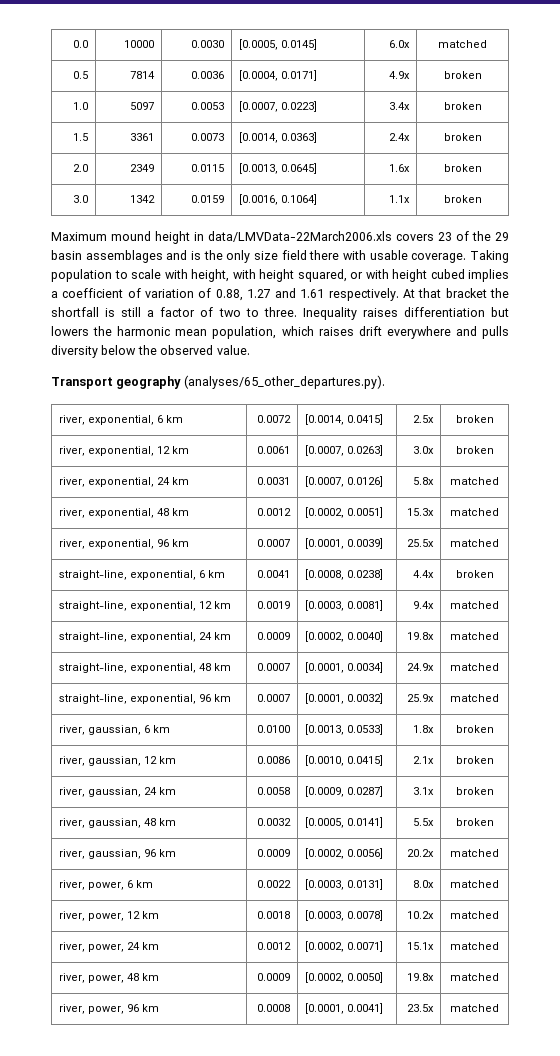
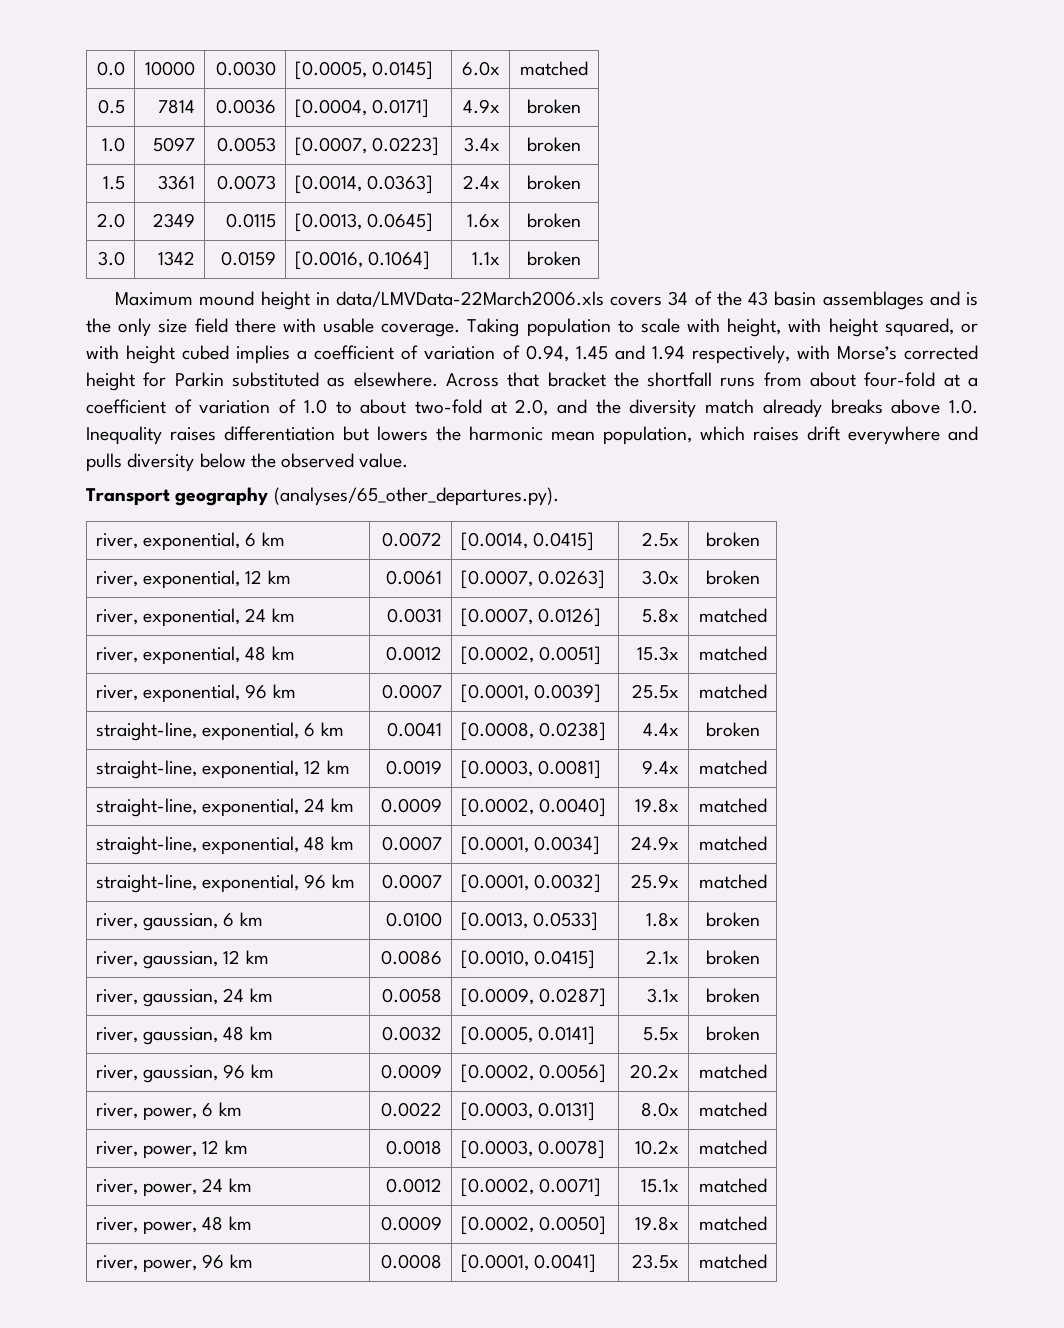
- Maximum mound height in data/LMVData-22March2006.xls covers 23 of the 29 basin assemblages and is the only size field there with usable coverage.
+ Maximum mound height in data/LMVData-22March2006.xls covers 34 of the 43 basin assemblages and is the only size field there with usable coverage.
- Taking population to scale with height, with height squared, or with height cubed implies a coefficient of variation of 0.88, 1.27 and 1.61 respectively. At that bracket the shortfall is still a factor of two to three. Inequality raises differentiation but lowers the harmonic mean population, which raises drift everywhere and pulls diversity below the observed value.
+ Taking population to scale with height, with height squared, or with height cubed implies a coefficient of variation of 0.94, 1.45 and 1.94 respectively, with Morse’s corrected height for Parkin substituted as elsewhere. Across that bracket the shortfall runs from about four-fold at a coefficient of variation of 1.0 to about two-fold at 2.0, and the diversity match already breaks above 1.0. Inequality raises differentiation but lowers the harmonic mean population, which raises drift everywhere and pulls diversity below the observed value.

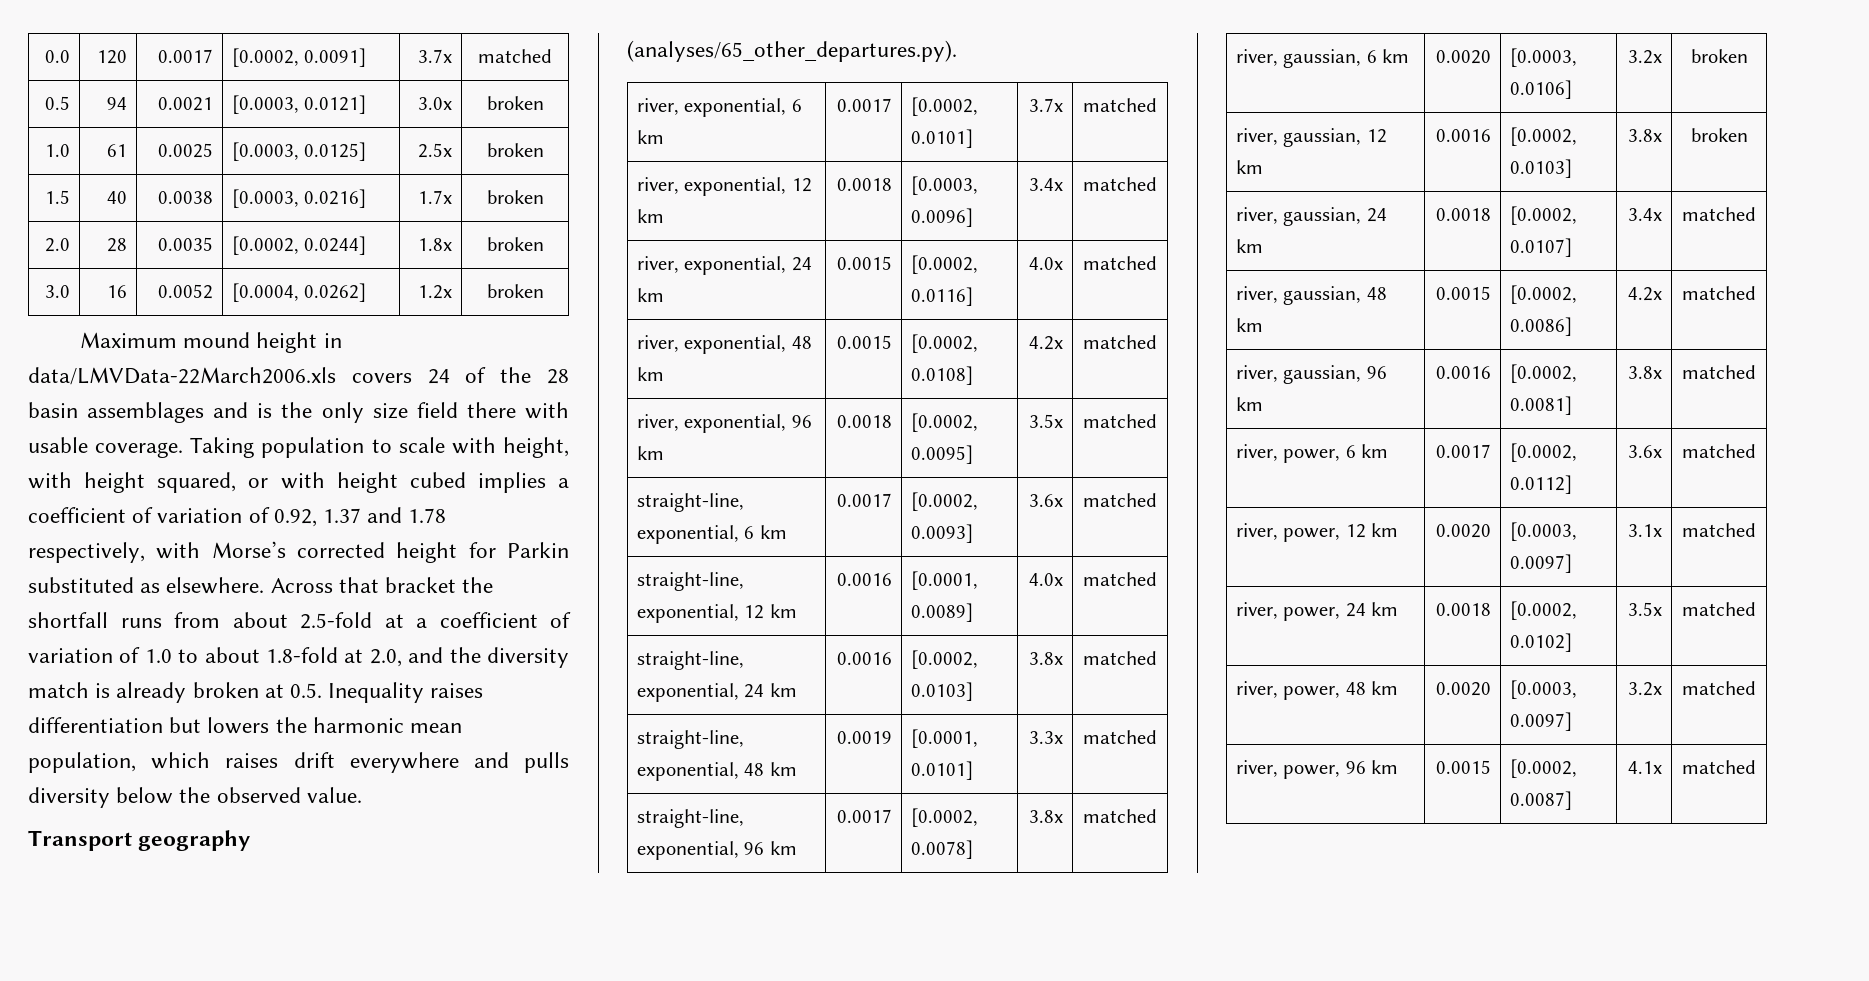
- 0.0 | 10000 | 0.0030 | [0.0005, 0.0145] | 6.0x | matched
- 0.5 | 7814 | 0.0036 | [0.0004, 0.0171] | 4.9x | broken
- 1.0 | 5097 | 0.0053 | [0.0007, 0.0223] | 3.4x | broken
- 1.5 | 3361 | 0.0073 | [0.0014, 0.0363] | 2.4x | broken
- 2.0 | 2349 | 0.0115 | [0.0013, 0.0645] | 1.6x | broken
- 3.0 | 1342 | 0.0159 | [0.0016, 0.1064] | 1.1x | broken
+ 0.0 | 120 | 0.0017 | [0.0002, 0.0091] | 3.7x | matched
+ 0.5 | 94 | 0.0021 | [0.0003, 0.0121] | 3.0x | broken
+ 1.0 | 61 | 0.0025 | [0.0003, 0.0125] | 2.5x | broken
+ 1.5 | 40 | 0.0038 | [0.0003, 0.0216] | 1.7x | broken
+ 2.0 | 28 | 0.0035 | [0.0002, 0.0244] | 1.8x | broken
+ 3.0 | 16 | 0.0052 | [0.0004, 0.0262] | 1.2x | broken
- Maximum mound height in data/LMVData-22March2006.xls covers 34 of the 43 basin assemblages and is the only size field there with usable coverage.
+ Maximum mound height in data/LMVData-22March2006.xls covers 24 of the 28 basin assemblages and is the only size field there with usable coverage.
- Taking population to scale with height, with height squared, or with height cubed implies a coefficient of variation of 0.94, 1.45 and 1.94 respectively, with Morse’s corrected height for Parkin substituted as elsewhere.
+ Taking population to scale with height, with height squared, or with height cubed implies a coefficient of variation of 0.92, 1.37 and 1.78 respectively, with Morse’s corrected height for Parkin substituted as elsewhere.
- Across that bracket the shortfall runs from about four-fold at a coefficient of variation of 1.0 to about two-fold at 2.0, and the diversity match already breaks above 1.0. Inequality raises differentiation but lowers the harmonic mean population, which raises drift everywhere and pulls diversity below the observed value.
+ Across that bracket the shortfall runs from about 2.5-fold at a coefficient of variation of 1.0 to about 1.8-fold at 2.0, and the diversity match is already broken at 0.5. Inequality raises differentiation but lowers the harmonic mean population, which raises drift everywhere and pulls diversity below the observed value.
- river, exponential, 6 km | 0.0072 | [0.0014, 0.0415] | 2.5x | broken
+ river, exponential, 6 km | 0.0017 | [0.0002, 0.0101] | 3.7x | matched
- river, exponential, 12 km | 0.0061 | [0.0007, 0.0263] | 3.0x | broken
+ river, exponential, 12 km | 0.0018 | [0.0003, 0.0096] | 3.4x | matched
- river, exponential, 24 km | 0.0031 | [0.0007, 0.0126] | 5.8x | matched
+ river, exponential, 24 km | 0.0015 | [0.0002, 0.0116] | 4.0x | matched
- river, exponential, 48 km | 0.0012 | [0.0002, 0.0051] | 15.3x | matched
+ river, exponential, 48 km | 0.0015 | [0.0002, 0.0108] | 4.2x | matched
- river, exponential, 96 km | 0.0007 | [0.0001, 0.0039] | 25.5x | matched
+ river, exponential, 96 km | 0.0018 | [0.0002, 0.0095] | 3.5x | matched
- straight-line, exponential, 6 km | 0.0041 | [0.0008, 0.0238] | 4.4x | broken
+ straight-line, exponential, 6 km | 0.0017 | [0.0002, 0.0093] | 3.6x | matched
- straight-line, exponential, 12 km | 0.0019 | [0.0003, 0.0081] | 9.4x | matched
+ straight-line, exponential, 12 km | 0.0016 | [0.0001, 0.0089] | 4.0x | matched
- straight-line, exponential, 24 km | 0.0009 | [0.0002, 0.0040] | 19.8x | matched
+ straight-line, exponential, 24 km | 0.0016 | [0.0002, 0.0103] | 3.8x | matched
- straight-line, exponential, 48 km | 0.0007 | [0.0001, 0.0034] | 24.9x | matched
+ straight-line, exponential, 48 km | 0.0019 | [0.0001, 0.0101] | 3.3x | matched
- straight-line, exponential, 96 km | 0.0007 | [0.0001, 0.0032] | 25.9x | matched
+ straight-line, exponential, 96 km | 0.0017 | [0.0002, 0.0078] | 3.8x | matched
- river, gaussian, 6 km | 0.0100 | [0.0013, 0.0533] | 1.8x | broken
+ river, gaussian, 6 km | 0.0020 | [0.0003, 0.0106] | 3.2x | broken
- river, gaussian, 12 km | 0.0086 | [0.0010, 0.0415] | 2.1x | broken
+ river, gaussian, 12 km | 0.0016 | [0.0002, 0.0103] | 3.8x | broken
- river, gaussian, 24 km | 0.0058 | [0.0009, 0.0287] | 3.1x | broken
+ river, gaussian, 24 km | 0.0018 | [0.0002, 0.0107] | 3.4x | matched
- river, gaussian, 48 km | 0.0032 | [0.0005, 0.0141] | 5.5x | broken
+ river, gaussian, 48 km | 0.0015 | [0.0002, 0.0086] | 4.2x | matched
- river, gaussian, 96 km | 0.0009 | [0.0002, 0.0056] | 20.2x | matched
+ river, gaussian, 96 km | 0.0016 | [0.0002, 0.0081] | 3.8x | matched
- river, power, 6 km | 0.0022 | [0.0003, 0.0131] | 8.0x | matched
+ river, power, 6 km | 0.0017 | [0.0002, 0.0112] | 3.6x | matched
- river, power, 12 km | 0.0018 | [0.0003, 0.0078] | 10.2x | matched
+ river, power, 12 km | 0.0020 | [0.0003, 0.0097] | 3.1x | matched
- river, power, 24 km | 0.0012 | [0.0002, 0.0071] | 15.1x | matched
+ river, power, 24 km | 0.0018 | [0.0002, 0.0102] | 3.5x | matched
- river, power, 48 km | 0.0009 | [0.0002, 0.0050] | 19.8x | matched
+ river, power, 48 km | 0.0020 | [0.0003, 0.0097] | 3.2x | matched
- river, power, 96 km | 0.0008 | [0.0001, 0.0041] | 23.5x | matched
+ river, power, 96 km | 0.0015 | [0.0002, 0.0087] | 4.1x | matched

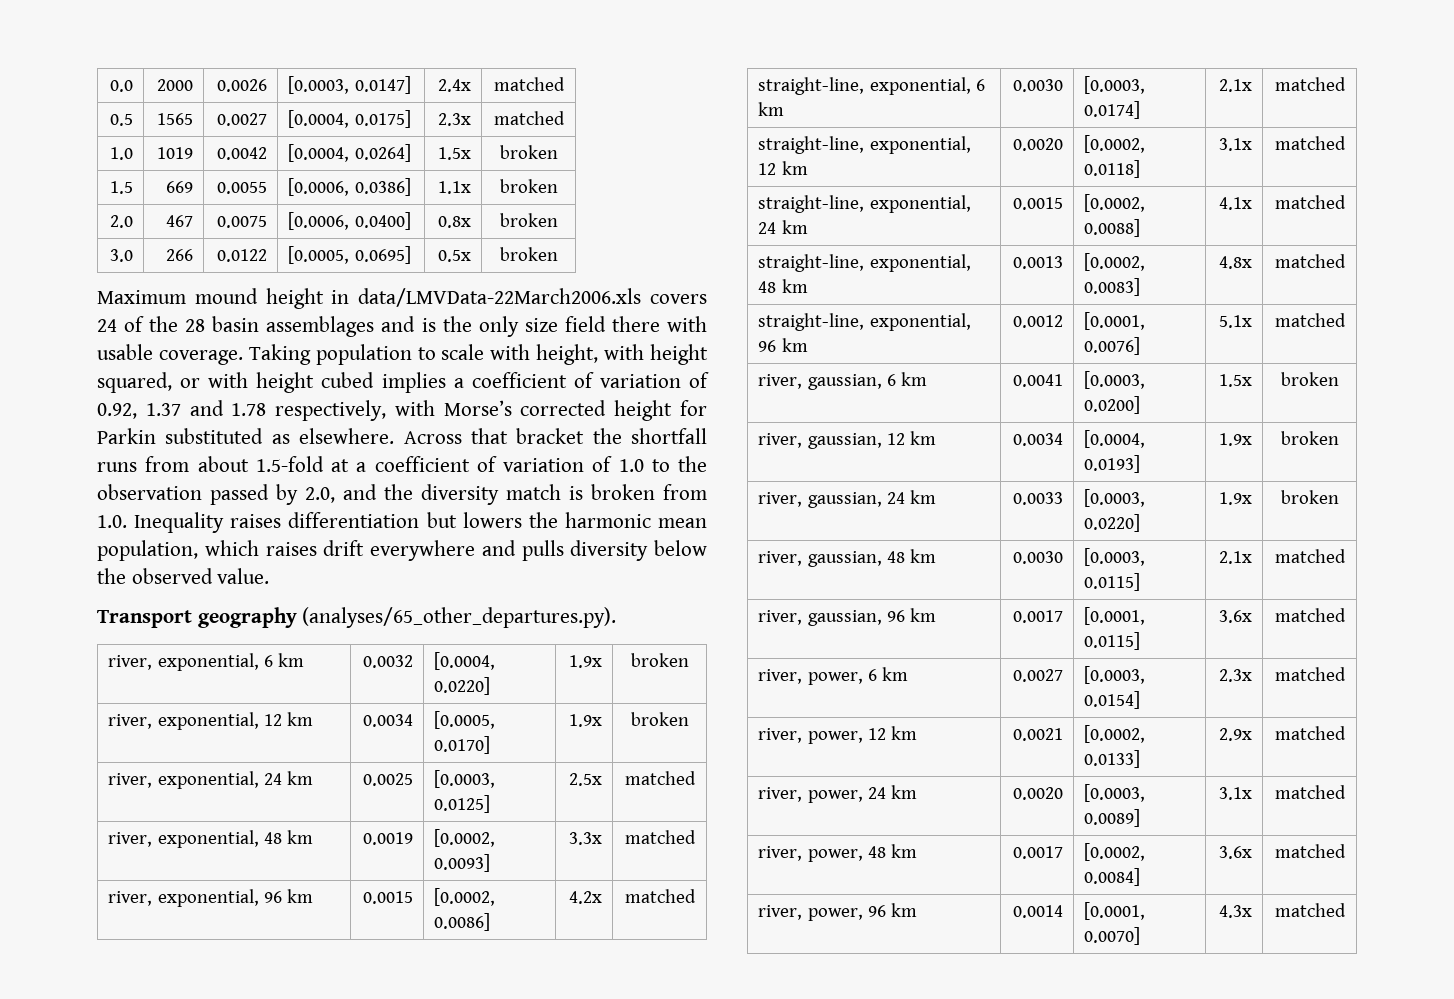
- 0.0 | 120 | 0.0017 | [0.0002, 0.0091] | 3.7x | matched
- 0.5 | 94 | 0.0021 | [0.0003, 0.0121] | 3.0x | broken
- 1.0 | 61 | 0.0025 | [0.0003, 0.0125] | 2.5x | broken
- 1.5 | 40 | 0.0038 | [0.0003, 0.0216] | 1.7x | broken
- 2.0 | 28 | 0.0035 | [0.0002, 0.0244] | 1.8x | broken
- 3.0 | 16 | 0.0052 | [0.0004, 0.0262] | 1.2x | broken
+ 0.0 | 2000 | 0.0026 | [0.0003, 0.0147] | 2.4x | matched
+ 0.5 | 1565 | 0.0027 | [0.0004, 0.0175] | 2.3x | matched
+ 1.0 | 1019 | 0.0042 | [0.0004, 0.0264] | 1.5x | broken
+ 1.5 | 669 | 0.0055 | [0.0006, 0.0386] | 1.1x | broken
+ 2.0 | 467 | 0.0075 | [0.0006, 0.0400] | 0.8x | broken
+ 3.0 | 266 | 0.0122 | [0.0005, 0.0695] | 0.5x | broken
- Across that bracket the shortfall runs from about 2.5-fold at a coefficient of variation of 1.0 to about 1.8-fold at 2.0, and the diversity match is already broken at 0.5. Inequality raises differentiation but lowers the harmonic mean population, which raises drift everywhere and pulls diversity below the observed value.
+ Across that bracket the shortfall runs from about 1.5-fold at a coefficient of variation of 1.0 to the observation passed by 2.0, and the diversity match is broken from 1.0. Inequality raises differentiation but lowers the harmonic mean population, which raises drift everywhere and pulls diversity below the observed value.
- river, exponential, 6 km | 0.0017 | [0.0002, 0.0101] | 3.7x | matched
+ river, exponential, 6 km | 0.0032 | [0.0004, 0.0220] | 1.9x | broken
- river, exponential, 12 km | 0.0018 | [0.0003, 0.0096] | 3.4x | matched
+ river, exponential, 12 km | 0.0034 | [0.0005, 0.0170] | 1.9x | broken
- river, exponential, 24 km | 0.0015 | [0.0002, 0.0116] | 4.0x | matched
+ river, exponential, 24 km | 0.0025 | [0.0003, 0.0125] | 2.5x | matched
- river, exponential, 48 km | 0.0015 | [0.0002, 0.0108] | 4.2x | matched
+ river, exponential, 48 km | 0.0019 | [0.0002, 0.0093] | 3.3x | matched
- river, exponential, 96 km | 0.0018 | [0.0002, 0.0095] | 3.5x | matched
- straight-line, exponential, 6 km | 0.0017 | [0.0002, 0.0093] | 3.6x | matched
- straight-line, exponential, 12 km | 0.0016 | [0.0001, 0.0089] | 4.0x | matched
- straight-line, exponential, 24 km | 0.0016 | [0.0002, 0.0103] | 3.8x | matched
- straight-line, exponential, 48 km | 0.0019 | [0.0001, 0.0101] | 3.3x | matched
- straight-line, exponential, 96 km | 0.0017 | [0.0002, 0.0078] | 3.8x | matched
- river, gaussian, 6 km | 0.0020 | [0.0003, 0.0106] | 3.2x | broken
- river, gaussian, 12 km | 0.0016 | [0.0002, 0.0103] | 3.8x | broken
- river, gaussian, 24 km | 0.0018 | [0.0002, 0.0107] | 3.4x | matched
- river, gaussian, 48 km | 0.0015 | [0.0002, 0.0086] | 4.2x | matched
+ river, exponential, 96 km | 0.0015 | [0.0002, 0.0086] | 4.2x | matched
+ straight-line, exponential, 6 km | 0.0030 | [0.0003, 0.0174] | 2.1x | matched
+ straight-line, exponential, 12 km | 0.0020 | [0.0002, 0.0118] | 3.1x | matched
+ straight-line, exponential, 24 km | 0.0015 | [0.0002, 0.0088] | 4.1x | matched
+ straight-line, exponential, 48 km | 0.0013 | [0.0002, 0.0083] | 4.8x | matched
+ straight-line, exponential, 96 km | 0.0012 | [0.0001, 0.0076] | 5.1x | matched
+ river, gaussian, 6 km | 0.0041 | [0.0003, 0.0200] | 1.5x | broken
+ river, gaussian, 12 km | 0.0034 | [0.0004, 0.0193] | 1.9x | broken
+ river, gaussian, 24 km | 0.0033 | [0.0003, 0.0220] | 1.9x | broken
+ river, gaussian, 48 km | 0.0030 | [0.0003, 0.0115] | 2.1x | matched
- river, gaussian, 96 km | 0.0016 | [0.0002, 0.0081] | 3.8x | matched
+ river, gaussian, 96 km | 0.0017 | [0.0001, 0.0115] | 3.6x | matched
- river, power, 6 km | 0.0017 | [0.0002, 0.0112] | 3.6x | matched
+ river, power, 6 km | 0.0027 | [0.0003, 0.0154] | 2.3x | matched
- river, power, 12 km | 0.0020 | [0.0003, 0.0097] | 3.1x | matched
+ river, power, 12 km | 0.0021 | [0.0002, 0.0133] | 2.9x | matched
- river, power, 24 km | 0.0018 | [0.0002, 0.0102] | 3.5x | matched
+ river, power, 24 km | 0.0020 | [0.0003, 0.0089] | 3.1x | matched
- river, power, 48 km | 0.0020 | [0.0003, 0.0097] | 3.2x | matched
+ river, power, 48 km | 0.0017 | [0.0002, 0.0084] | 3.6x | matched
- river, power, 96 km | 0.0015 | [0.0002, 0.0087] | 4.1x | matched
+ river, power, 96 km | 0.0014 | [0.0001, 0.0070] | 4.3x | matched

